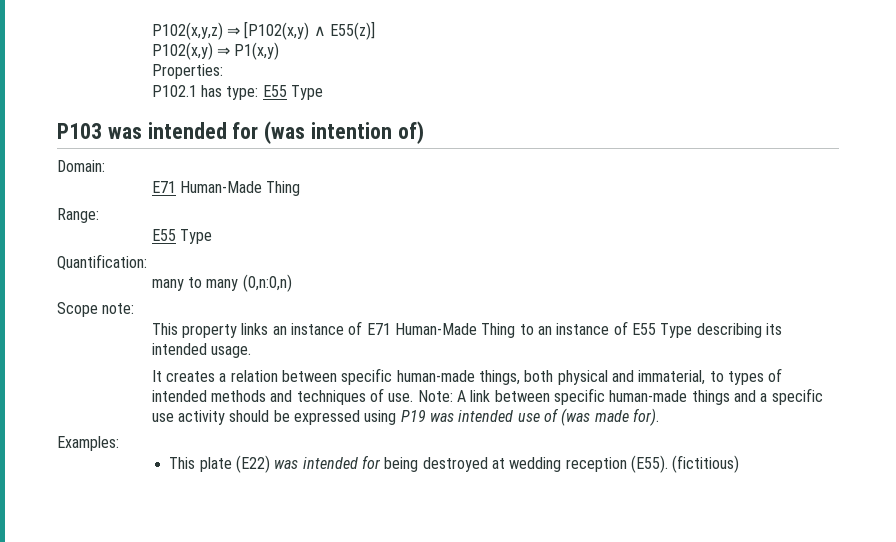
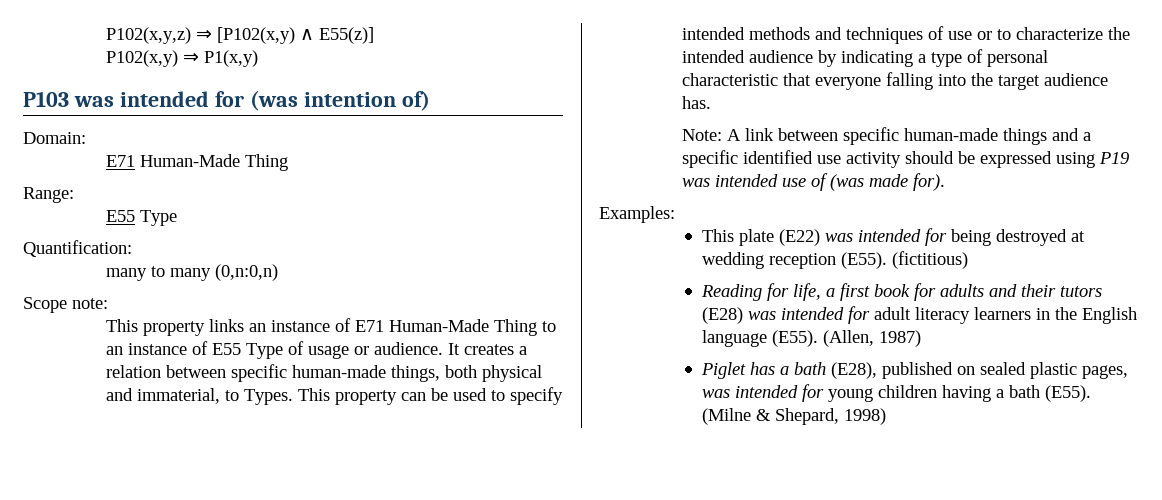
- Properties:
- P102.1 has type: E55 Type
- This property links an instance of E71 Human-Made Thing to an instance of E55 Type describing its intended usage.
- It creates a relation between specific human-made things, both physical and immaterial, to types of intended methods and techniques of use. Note: A link between specific human-made things and a specific use activity should be expressed using P19 was intended use of (was made for).
+ This property links an instance of E71 Human-Made Thing to an instance of E55 Type of usage or audience. It creates a relation between specific human-made things, both physical and immaterial, to Types. This property can be used to specify intended methods and techniques of use or to characterize the intended audience by indicating a type of personal characteristic that everyone falling into the target audience has.
+ Note: A link between specific human-made things and a specific identified use activity should be expressed using P19 was intended use of (was made for).
+ Reading for life, a first book for adults and their tutors (E28) was intended for adult literacy learners in the English language (E55). (Allen, 1987)
+ Piglet has a bath (E28), published on sealed plastic pages, was intended for young children having a bath (E55). (Milne & Shepard, 1998)

